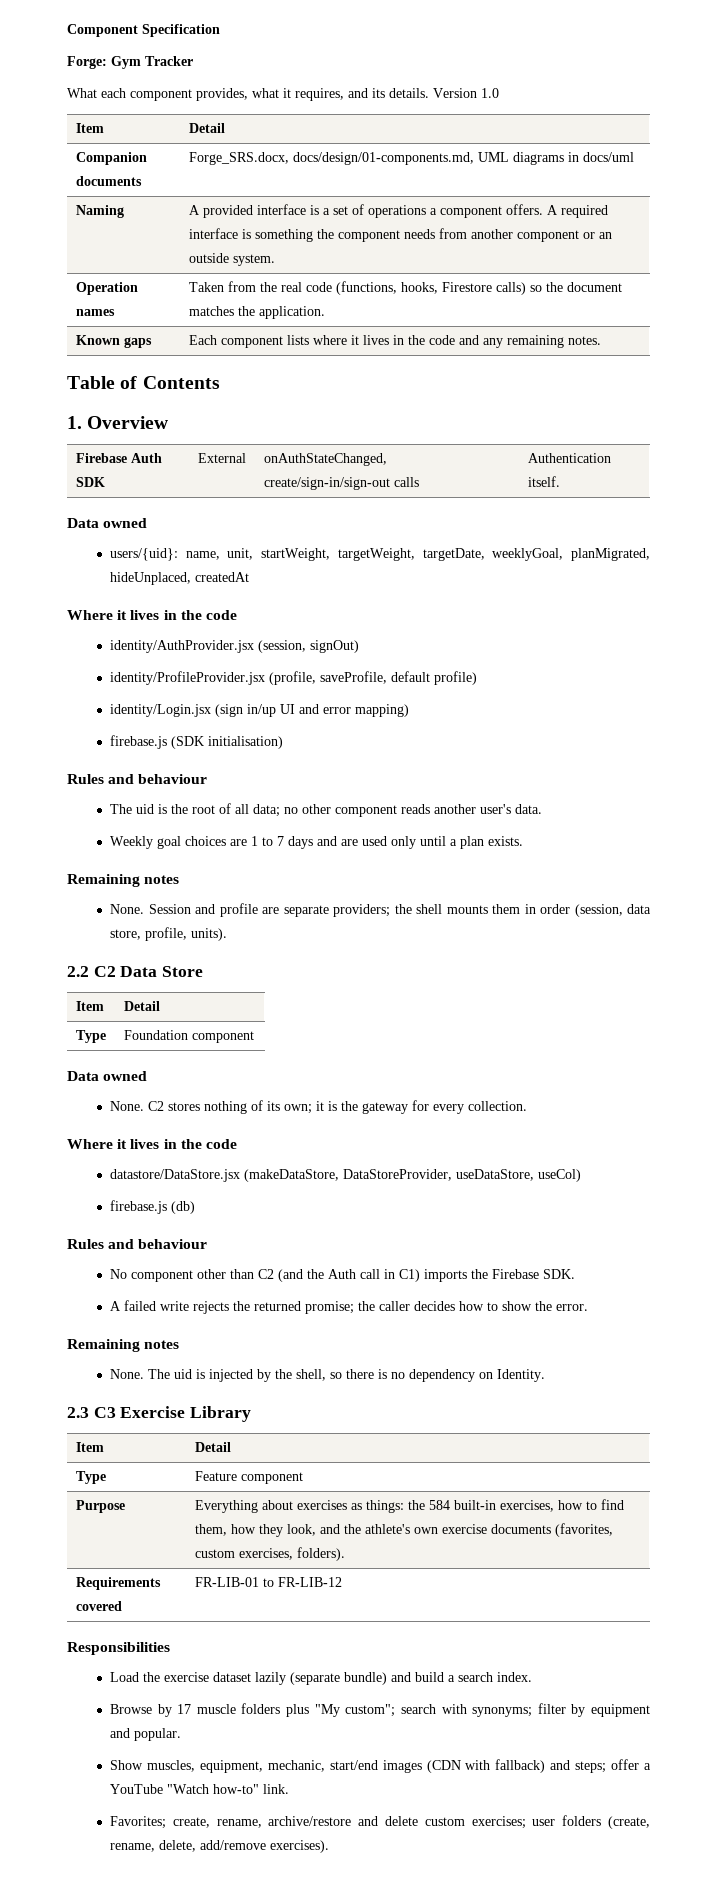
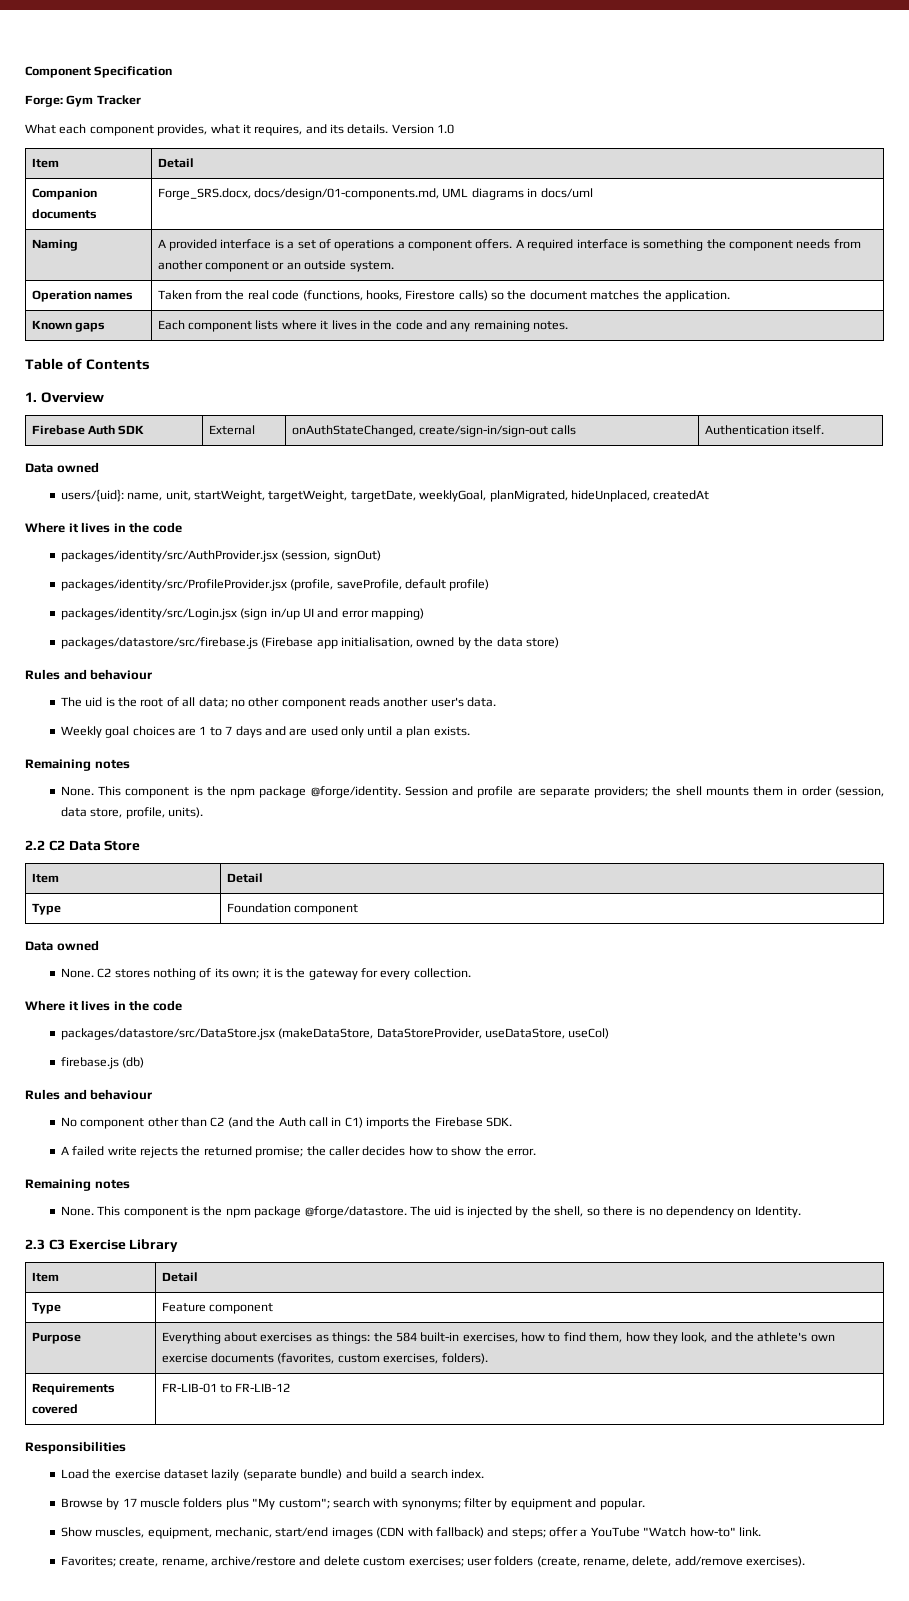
- identity/AuthProvider.jsx (session, signOut)
+ packages/identity/src/AuthProvider.jsx (session, signOut)
- identity/ProfileProvider.jsx (profile, saveProfile, default profile)
+ packages/identity/src/ProfileProvider.jsx (profile, saveProfile, default profile)
- identity/Login.jsx (sign in/up UI and error mapping)
+ packages/identity/src/Login.jsx (sign in/up UI and error mapping)
- firebase.js (SDK initialisation)
+ packages/datastore/src/firebase.js (Firebase app initialisation, owned by the data store)
+ This component is the npm package @forge/identity.
- datastore/DataStore.jsx (makeDataStore, DataStoreProvider, useDataStore, useCol)
+ packages/datastore/src/DataStore.jsx (makeDataStore, DataStoreProvider, useDataStore, useCol)
+ This component is the npm package @forge/datastore.

